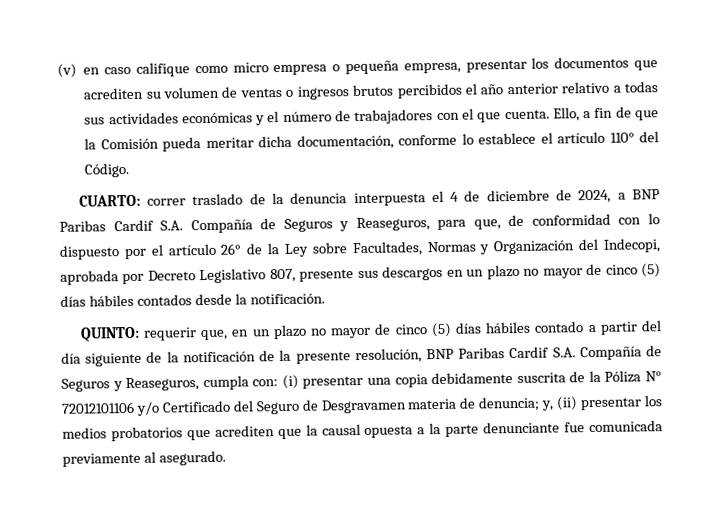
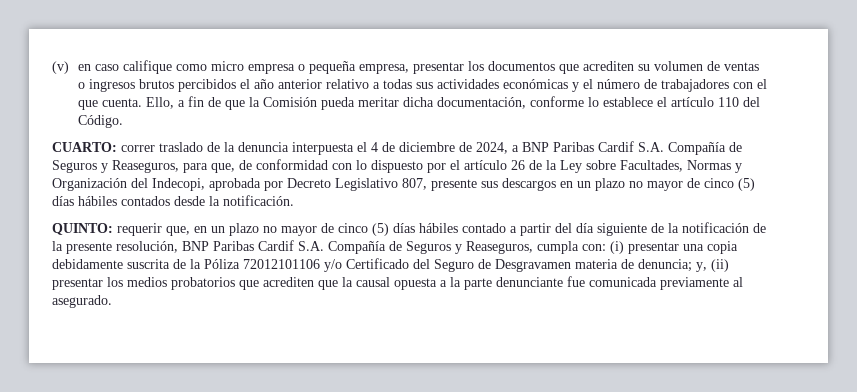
- Ello, a fin de que la Comisión pueda meritar dicha documentación, conforme lo establece el artículo 110° del Código.
+ Ello, a fin de que la Comisión pueda meritar dicha documentación, conforme lo establece el artículo 110 del Código.
- correr traslado de la denuncia interpuesta el 4 de diciembre de 2024, a BNP Paribas Cardif S.A. Compañía de Seguros y Reaseguros, para que, de conformidad con lo dispuesto por el artículo 26° de la Ley sobre Facultades, Normas y Organización del Indecopi, aprobada por Decreto Legislativo 807, presente sus descargos en un plazo no mayor de cinco (5) días hábiles contados desde la notificación.
+ correr traslado de la denuncia interpuesta el 4 de diciembre de 2024, a BNP Paribas Cardif S.A. Compañía de Seguros y Reaseguros, para que, de conformidad con lo dispuesto por el artículo 26 de la Ley sobre Facultades, Normas y Organización del Indecopi, aprobada por Decreto Legislativo 807, presente sus descargos en un plazo no mayor de cinco (5) días hábiles contados desde la notificación.
- (i) presentar una copia debidamente suscrita de la Póliza N° 72012101106 y/o Certificado del Seguro de Desgravamen materia de denuncia;
+ (i) presentar una copia debidamente suscrita de la Póliza 72012101106 y/o Certificado del Seguro de Desgravamen materia de denuncia;

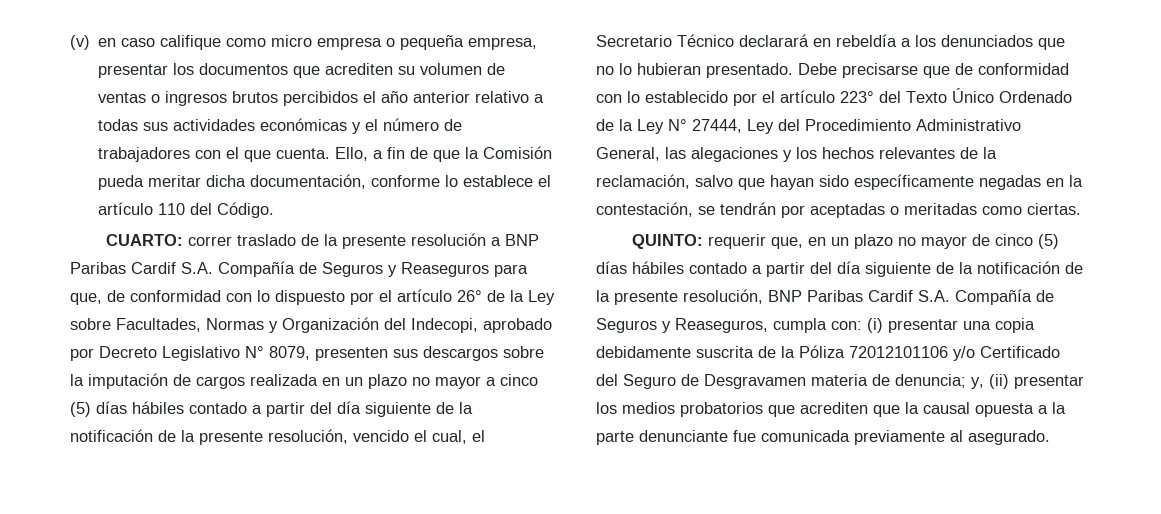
- CUARTO: correr traslado de la denuncia interpuesta el 4 de diciembre de 2024, a BNP Paribas Cardif S.A. Compañía de Seguros y Reaseguros, para que, de conformidad con lo dispuesto por el artículo 26 de la Ley sobre Facultades, Normas y Organización del Indecopi, aprobada por Decreto Legislativo 807, presente sus descargos en un plazo no mayor de cinco (5) días hábiles contados desde la notificación.
+ CUARTO: correr traslado de la presente resolución a BNP Paribas Cardif S.A. Compañía de Seguros y Reaseguros para que, de conformidad con lo dispuesto por el artículo 26° de la Ley sobre Facultades, Normas y Organización del Indecopi, aprobado por Decreto Legislativo N° 8079, presenten sus descargos sobre la imputación de cargos realizada en un plazo no mayor a cinco (5) días hábiles contado a partir del día siguiente de la notificación de la presente resolución, vencido el cual, el Secretario Técnico declarará en rebeldía a los denunciados que no lo hubieran presentado. Debe precisarse que de conformidad con lo establecido por el artículo 223° del Texto Único Ordenado de la Ley N° 27444, Ley del Procedimiento Administrativo General, las alegaciones y los hechos relevantes de la reclamación, salvo que hayan sido específicamente negadas en la contestación, se tendrán por aceptadas o meritadas como ciertas.

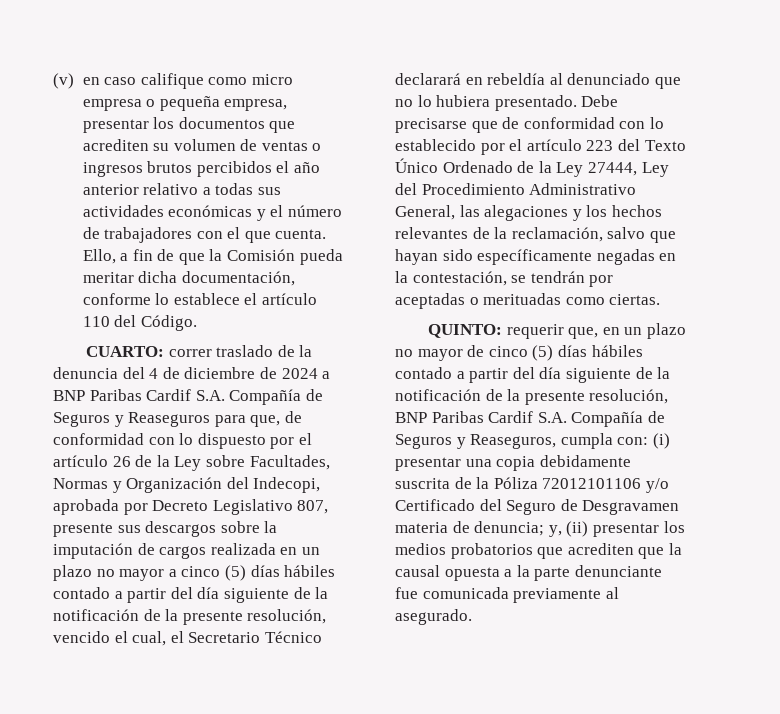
- correr traslado de la presente resolución a BNP Paribas Cardif S.A. Compañía de Seguros y Reaseguros para que, de conformidad con lo dispuesto por el artículo 26° de la Ley sobre Facultades, Normas y Organización del Indecopi, aprobado por Decreto Legislativo N° 8079, presenten sus descargos sobre la imputación de cargos realizada en un plazo no mayor a cinco (5) días hábiles contado a partir del día siguiente de la notificación de la presente resolución, vencido el cual, el Secretario Técnico declarará en rebeldía a los denunciados que no lo hubieran presentado.
+ correr traslado de la denuncia del 4 de diciembre de 2024 a BNP Paribas Cardif S.A. Compañía de Seguros y Reaseguros para que, de conformidad con lo dispuesto por el artículo 26 de la Ley sobre Facultades, Normas y Organización del Indecopi, aprobada por Decreto Legislativo 807, presente sus descargos sobre la imputación de cargos realizada en un plazo no mayor a cinco (5) días hábiles contado a partir del día siguiente de la notificación de la presente resolución, vencido el cual, el Secretario Técnico declarará en rebeldía al denunciado que no lo hubiera presentado.
- Debe precisarse que de conformidad con lo establecido por el artículo 223° del Texto Único Ordenado de la Ley N° 27444, Ley del Procedimiento Administrativo General, las alegaciones y los hechos relevantes de la reclamación, salvo que hayan sido específicamente negadas en la contestación, se tendrán por aceptadas o meritadas como ciertas.
+ Debe precisarse que de conformidad con lo establecido por el artículo 223 del Texto Único Ordenado de la Ley 27444, Ley del Procedimiento Administrativo General, las alegaciones y los hechos relevantes de la reclamación, salvo que hayan sido específicamente negadas en la contestación, se tendrán por aceptadas o merituadas como ciertas.

